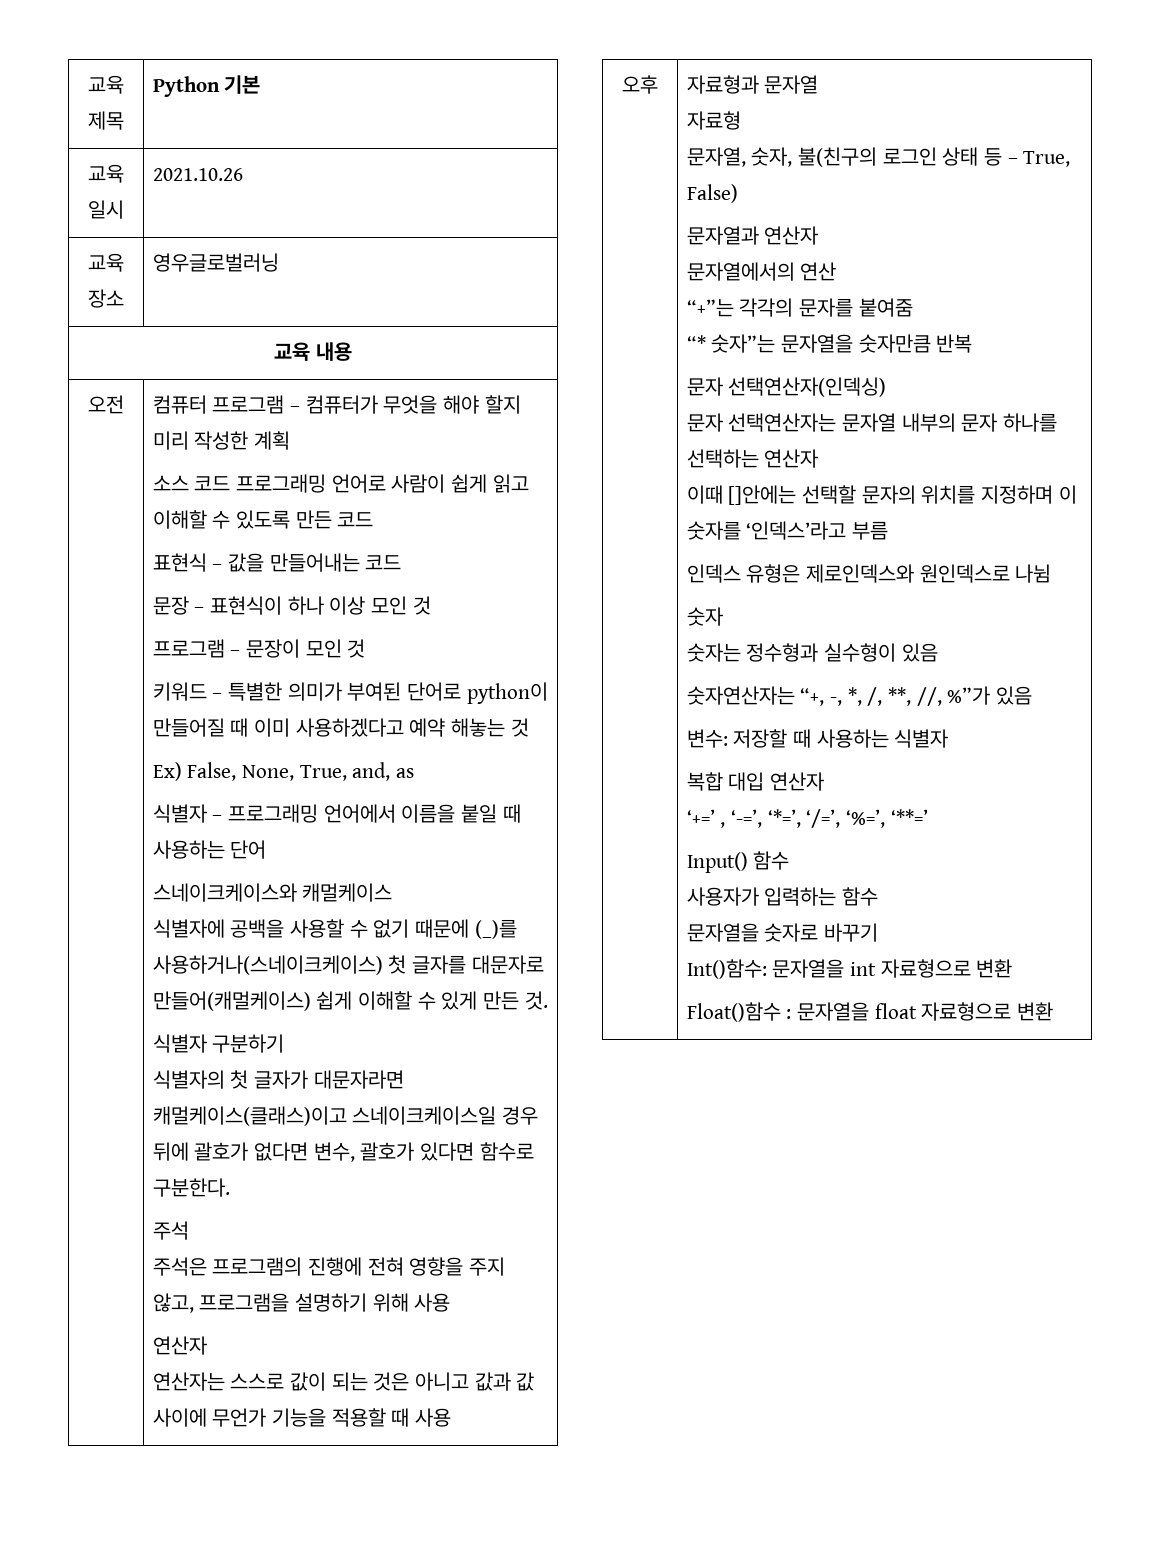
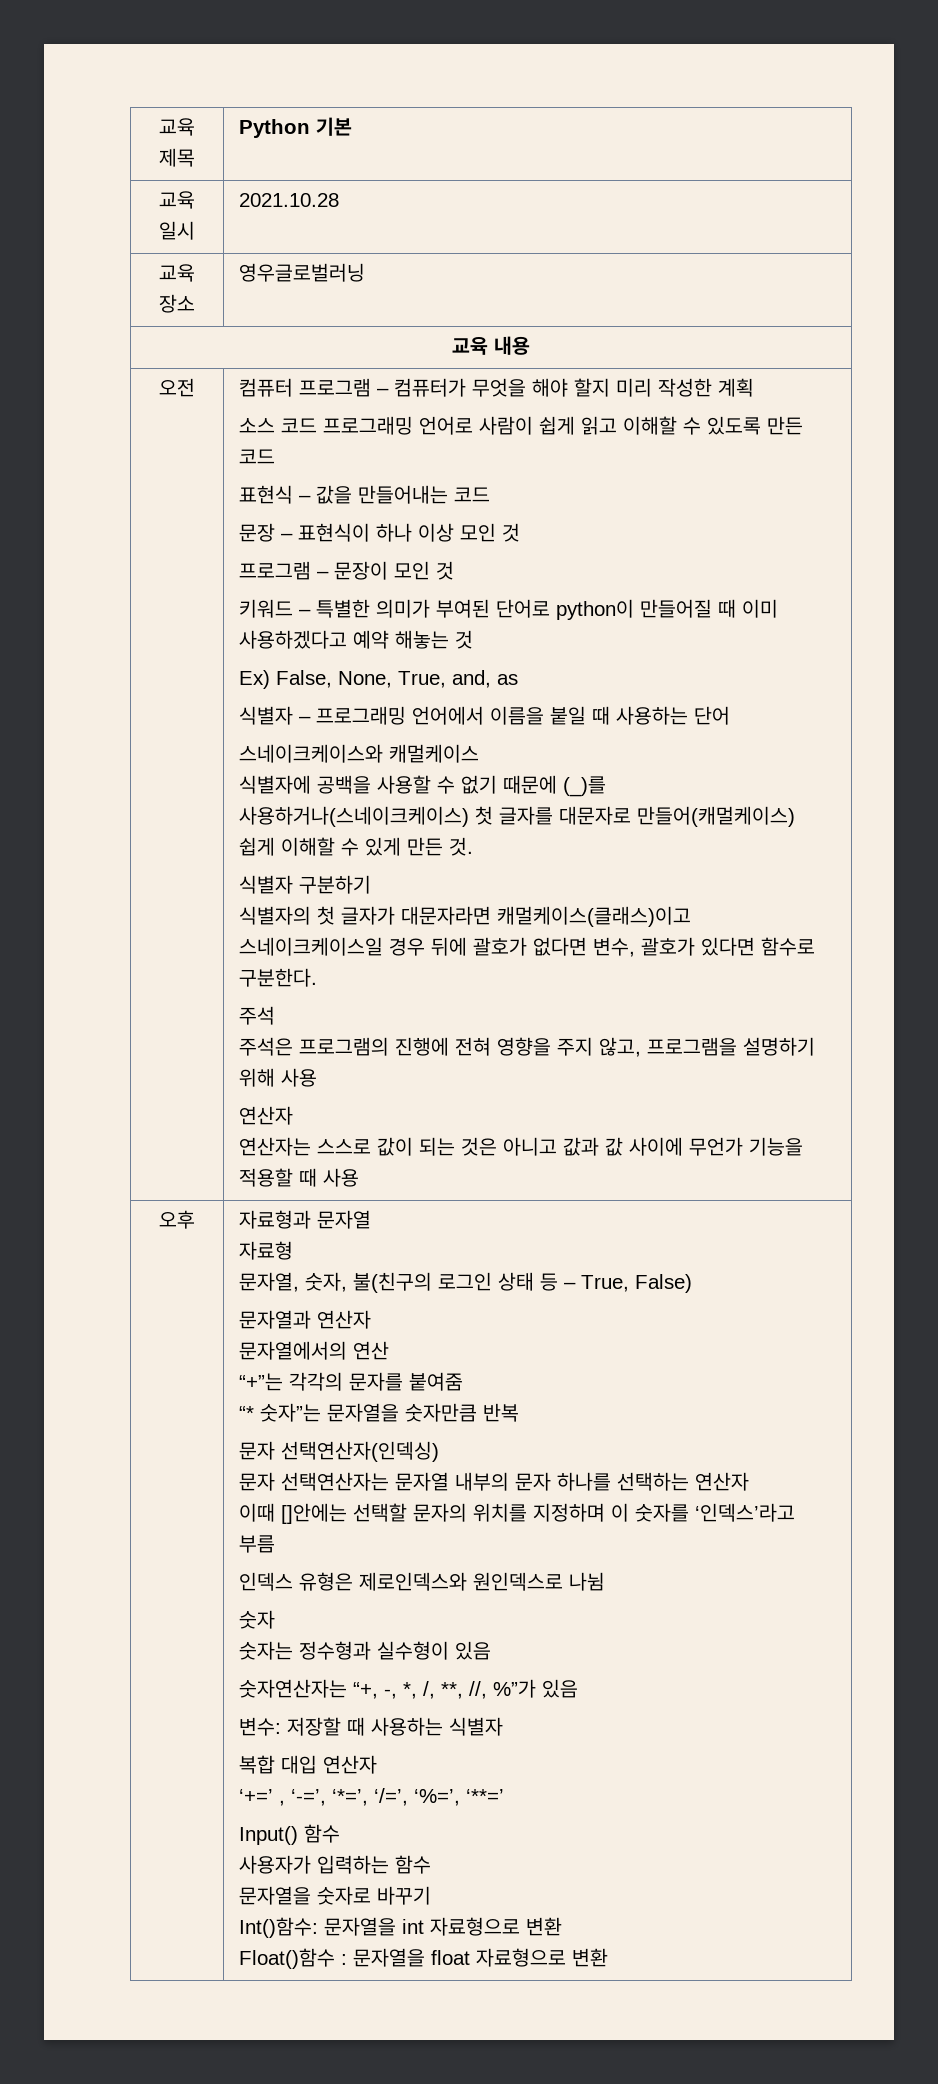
- 교육 일시 | 2021.10.26
+ 교육 일시 | 2021.10.28

